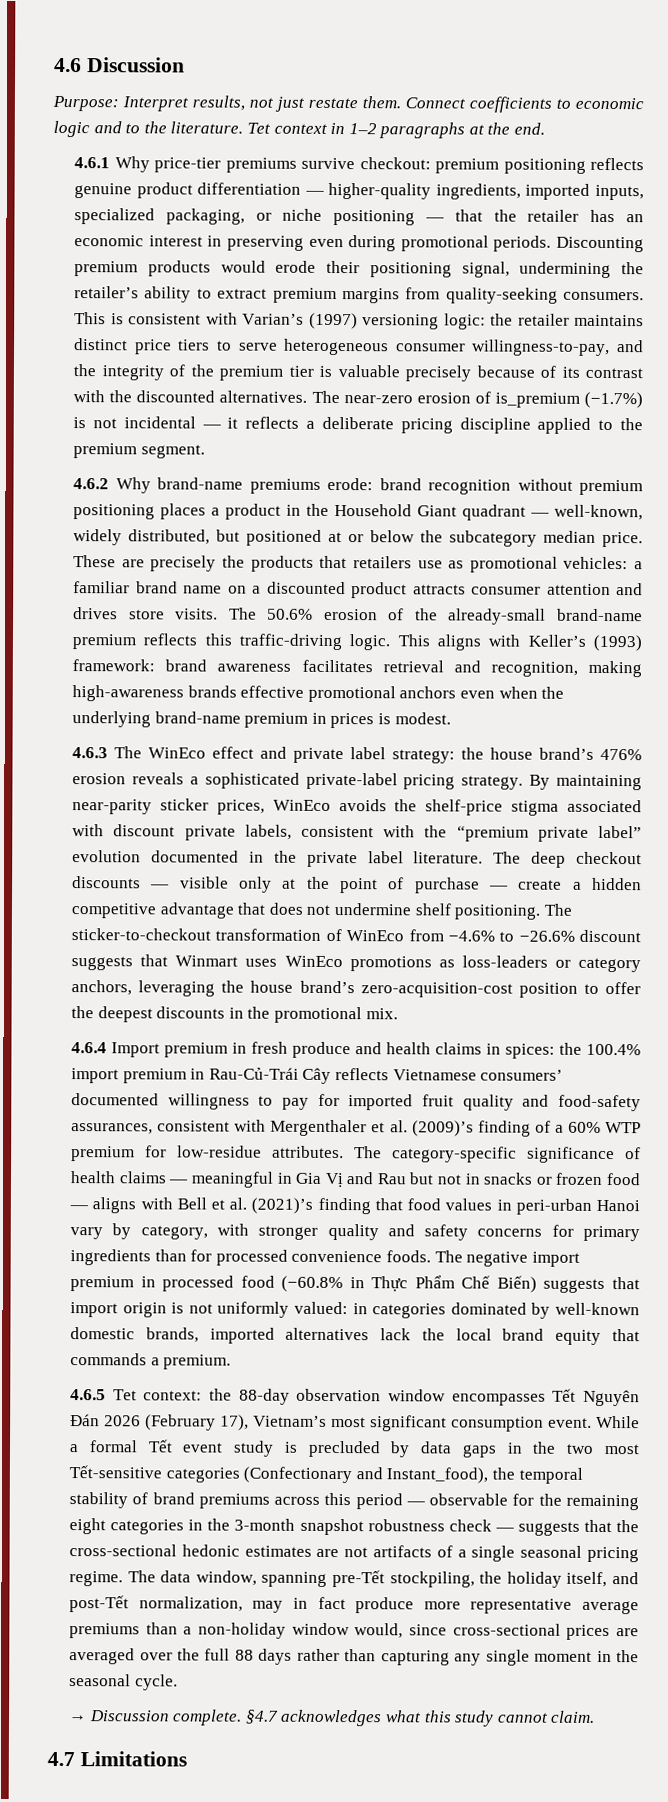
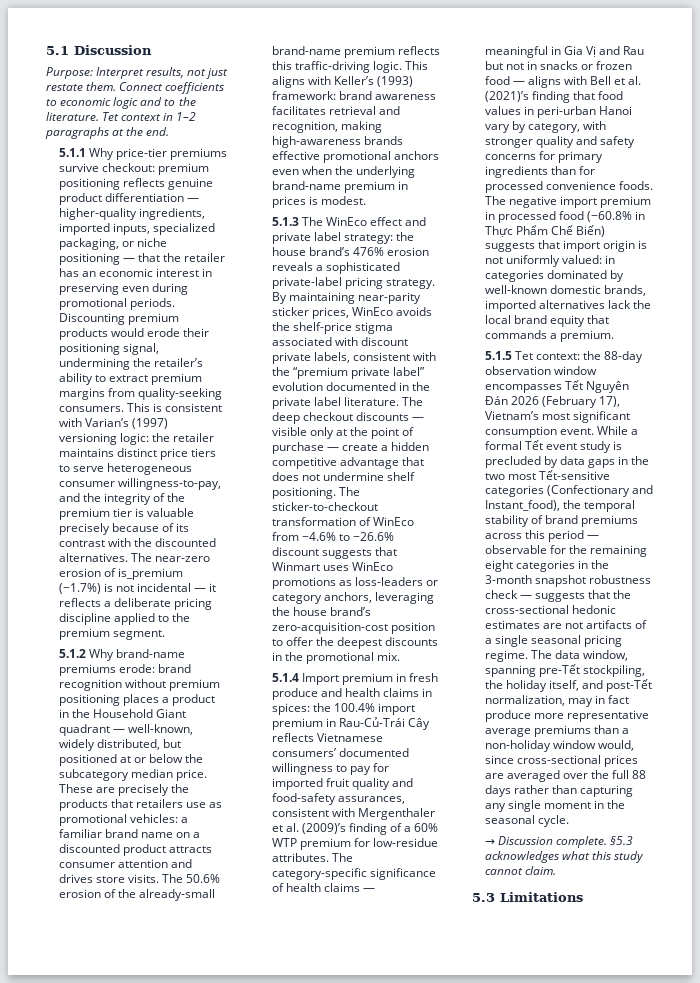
- 4.6 Discussion
+ 5.1 Discussion
- 4.6.1 Why price-tier premiums survive checkout: premium positioning reflects genuine product differentiation — higher-quality ingredients, imported inputs, specialized packaging, or niche positioning — that the retailer has an economic interest in preserving even during promotional periods.
+ 5.1.1 Why price-tier premiums survive checkout: premium positioning reflects genuine product differentiation — higher-quality ingredients, imported inputs, specialized packaging, or niche positioning — that the retailer has an economic interest in preserving even during promotional periods.
- 4.6.2 Why brand-name premiums erode: brand recognition without premium positioning places a product in the Household Giant quadrant — well-known, widely distributed, but positioned at or below the subcategory median price.
+ 5.1.2 Why brand-name premiums erode: brand recognition without premium positioning places a product in the Household Giant quadrant — well-known, widely distributed, but positioned at or below the subcategory median price.
- 4.6.3 The WinEco effect and private label strategy: the house brand’s 476% erosion reveals a sophisticated private-label pricing strategy.
+ 5.1.3 The WinEco effect and private label strategy: the house brand’s 476% erosion reveals a sophisticated private-label pricing strategy.
- 4.6.4 Import premium in fresh produce and health claims in spices: the 100.4% import premium in Rau-Củ-Trái Cây reflects Vietnamese consumers’ documented willingness to pay for imported fruit quality and food-safety assurances, consistent with Mergenthaler et al. (2009)’s finding of a 60% WTP premium for low-residue attributes.
+ 5.1.4 Import premium in fresh produce and health claims in spices: the 100.4% import premium in Rau-Củ-Trái Cây reflects Vietnamese consumers’ documented willingness to pay for imported fruit quality and food-safety assurances, consistent with Mergenthaler et al. (2009)’s finding of a 60% WTP premium for low-residue attributes.
- 4.6.5 Tet context: the 88-day observation window encompasses Tết Nguyên Đán 2026 (February 17), Vietnam’s most significant consumption event.
+ 5.1.5 Tet context: the 88-day observation window encompasses Tết Nguyên Đán 2026 (February 17), Vietnam’s most significant consumption event.
- §4.7 acknowledges what this study cannot claim.
+ §5.3 acknowledges what this study cannot claim.
- 4.7 Limitations
+ 5.3 Limitations

